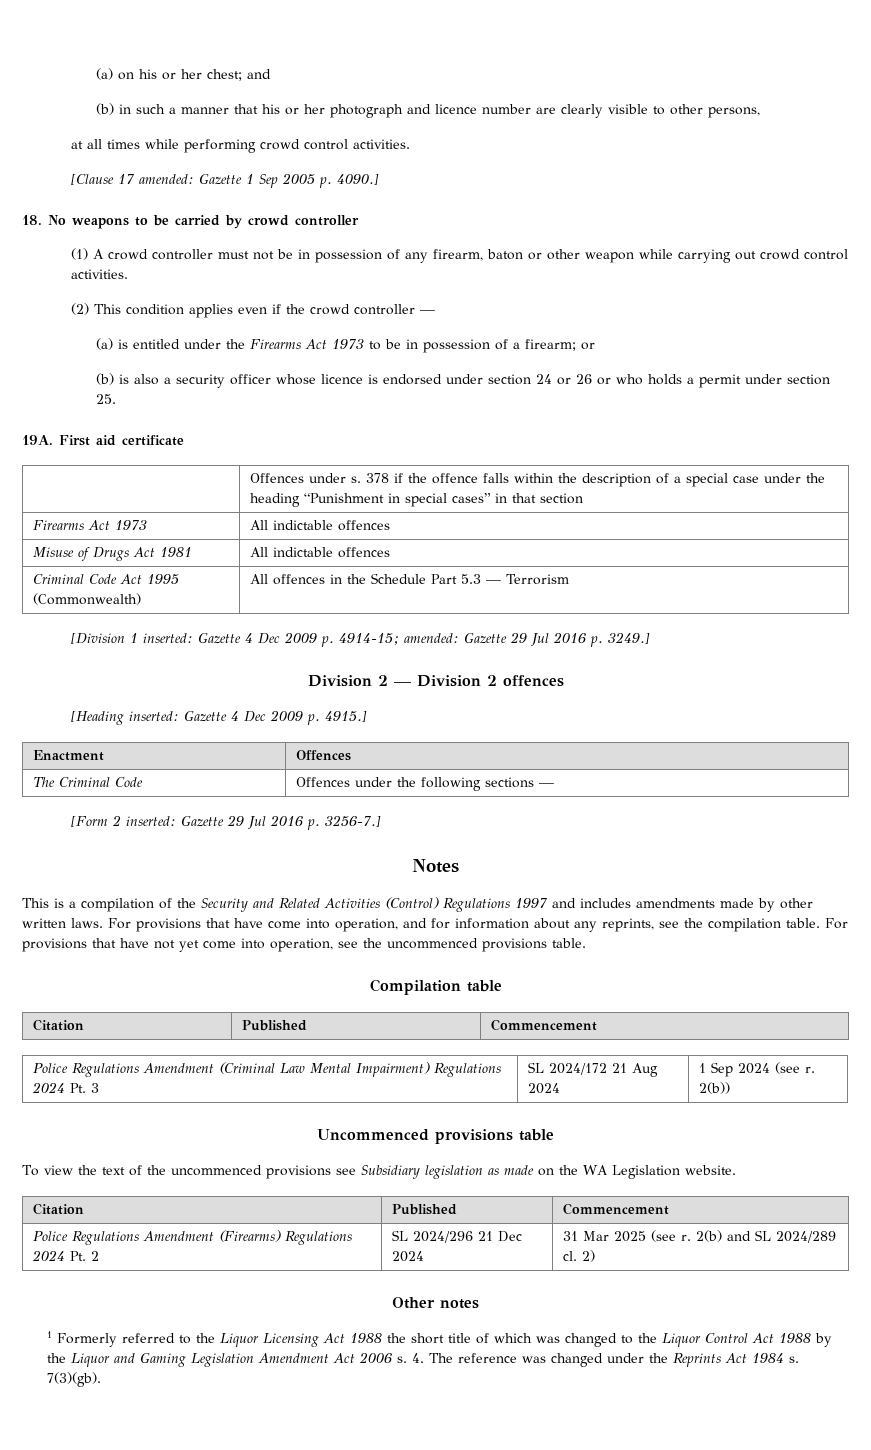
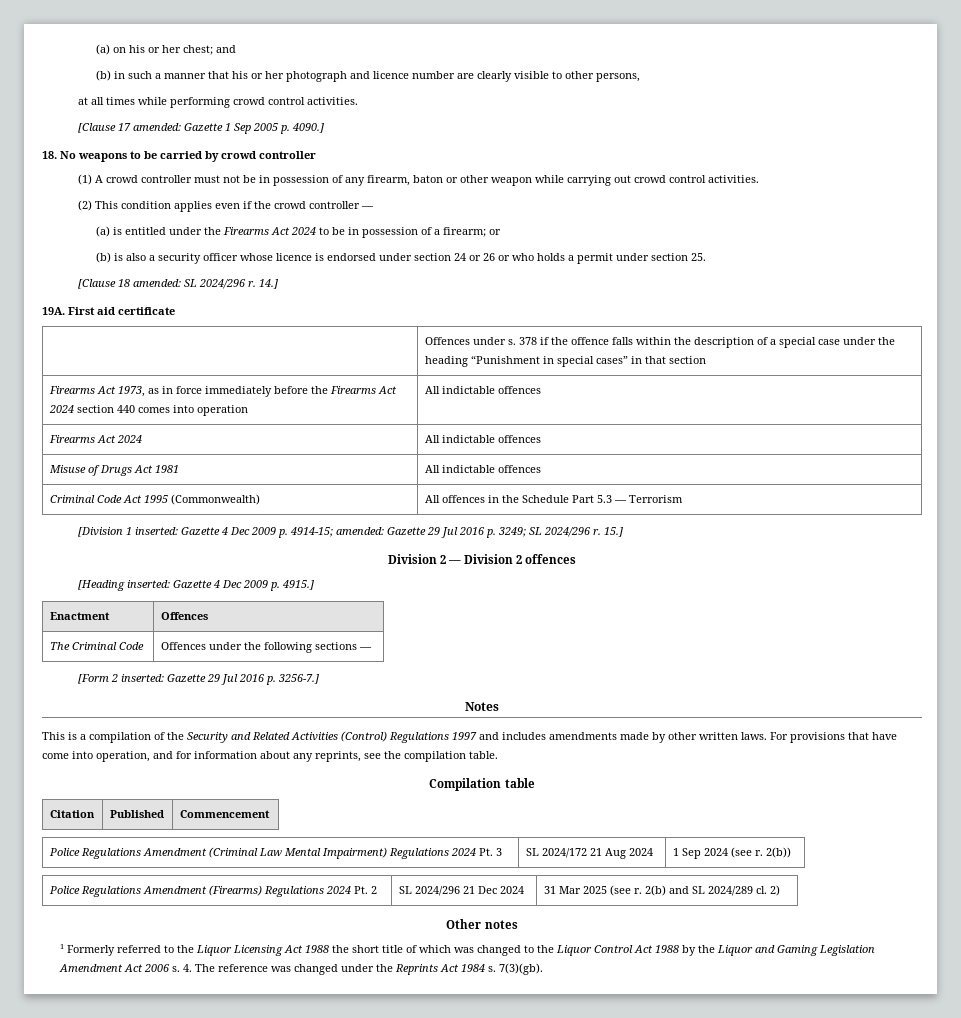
- (a) is entitled under the Firearms Act 1973 to be in possession of a firearm; or
+ (a) is entitled under the Firearms Act 2024 to be in possession of a firearm; or
+ [Clause 18 amended: SL 2024/296 r. 14.]
- Firearms Act 1973 | All indictable offences
+ Firearms Act 1973, as in force immediately before the Firearms Act 2024 section 440 comes into operation | All indictable offences
+ Firearms Act 2024 | All indictable offences
- [Division 1 inserted: Gazette 4 Dec 2009 p. 4914-15; amended: Gazette 29 Jul 2016 p. 3249.]
+ [Division 1 inserted: Gazette 4 Dec 2009 p. 4914-15; amended: Gazette 29 Jul 2016 p. 3249; SL 2024/296 r. 15.]
- For provisions that have not yet come into operation, see the uncommenced provisions table.
- Uncommenced provisions table
- To view the text of the uncommenced provisions see Subsidiary legislation as made on the WA Legislation website.
- Citation | Published | Commencement

